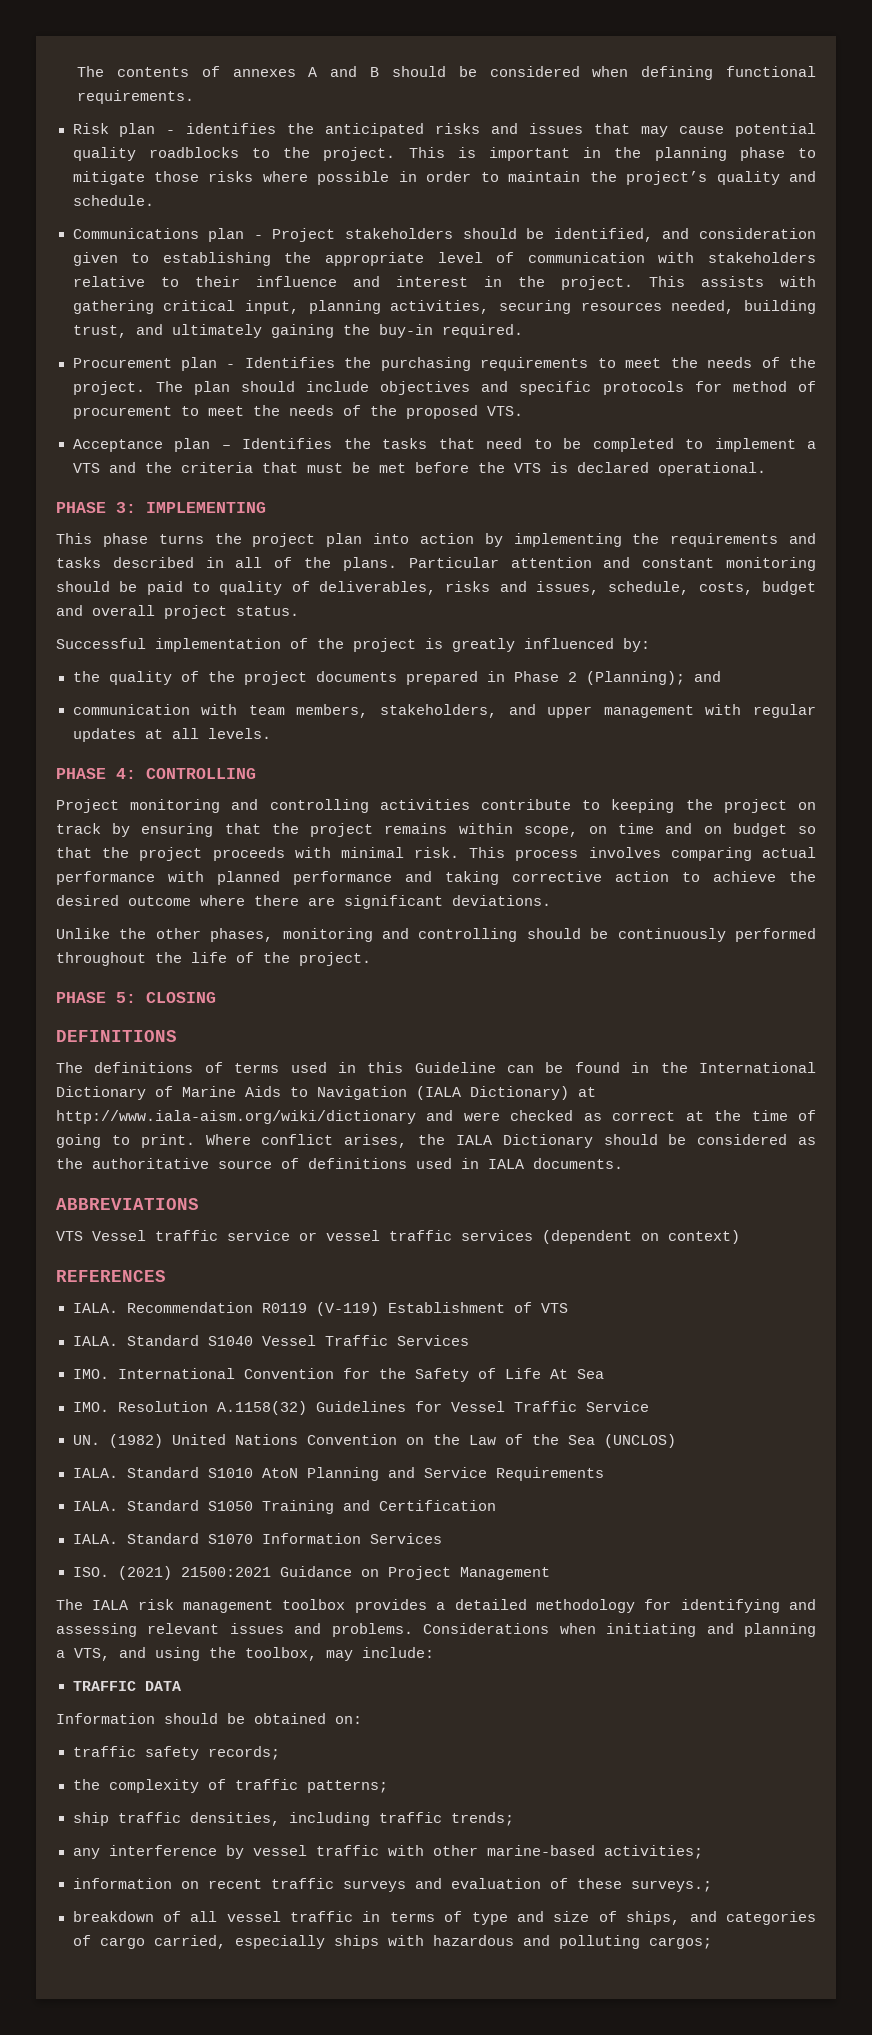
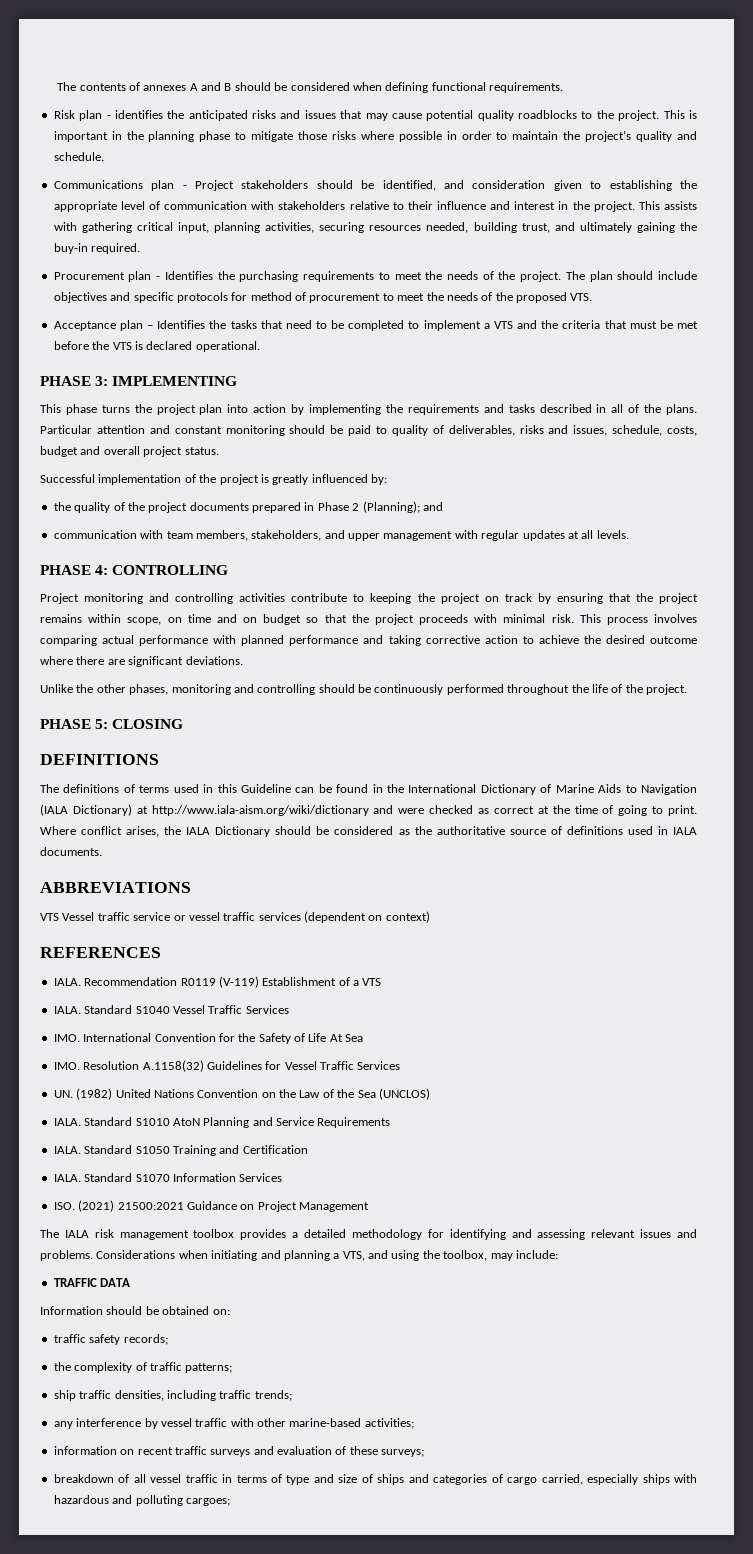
- Recommendation R0119 (V-119) Establishment of VTS
+ Recommendation R0119 (V-119) Establishment of a VTS
- IMO. Resolution A.1158(32) Guidelines for Vessel Traffic Service
+ IMO. Resolution A.1158(32) Guidelines for Vessel Traffic Services
- information on recent traffic surveys and evaluation of these surveys.;
+ information on recent traffic surveys and evaluation of these surveys;
- breakdown of all vessel traffic in terms of type and size of ships, and categories of cargo carried, especially ships with hazardous and polluting cargos;
+ breakdown of all vessel traffic in terms of type and size of ships and categories of cargo carried, especially ships with hazardous and polluting cargoes;

